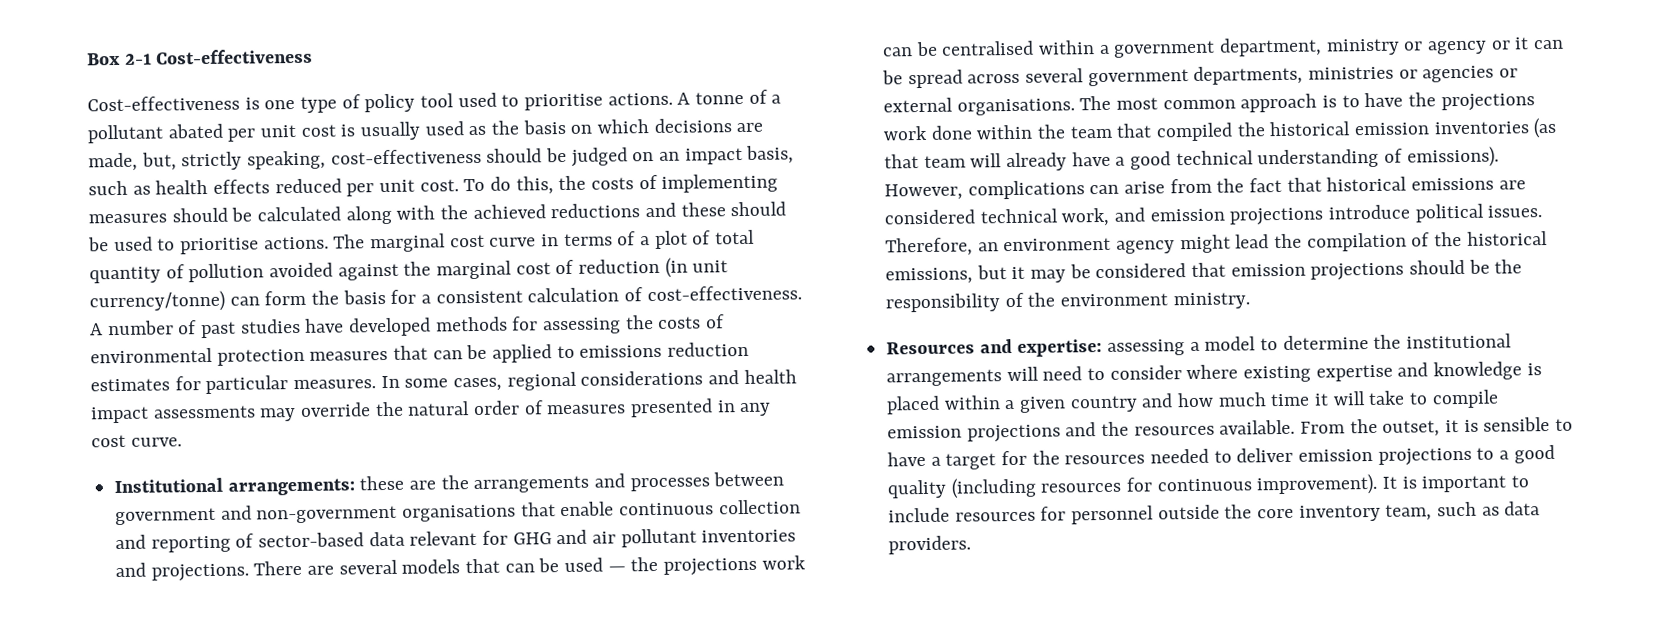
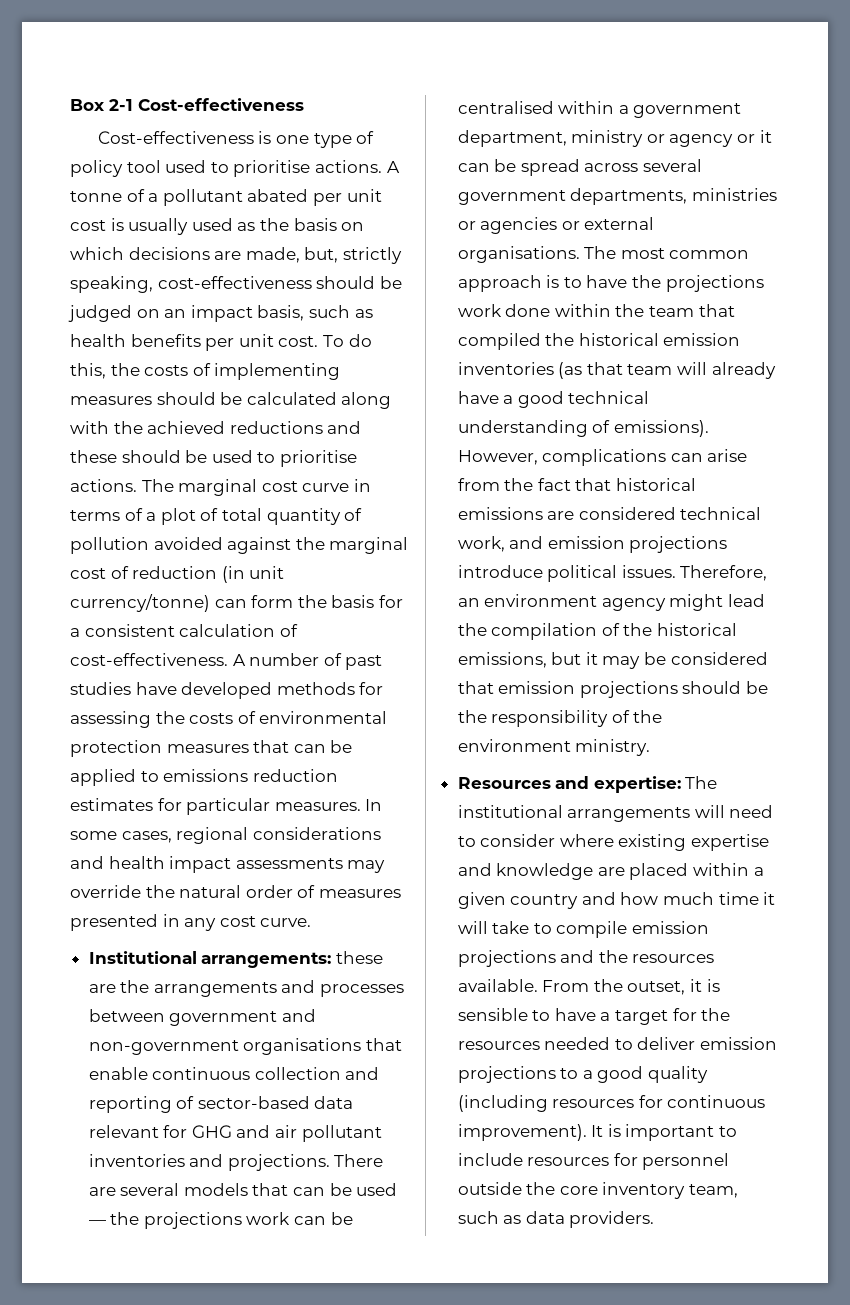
- A tonne of a pollutant abated per unit cost is usually used as the basis on which decisions are made, but, strictly speaking, cost-effectiveness should be judged on an impact basis, such as health effects reduced per unit cost.
+ A tonne of a pollutant abated per unit cost is usually used as the basis on which decisions are made, but, strictly speaking, cost-effectiveness should be judged on an impact basis, such as health benefits per unit cost.
- Resources and expertise: assessing a model to determine the institutional arrangements will need to consider where existing expertise and knowledge is placed within a given country and how much time it will take to compile emission projections and the resources available.
+ Resources and expertise: The institutional arrangements will need to consider where existing expertise and knowledge are placed within a given country and how much time it will take to compile emission projections and the resources available.

